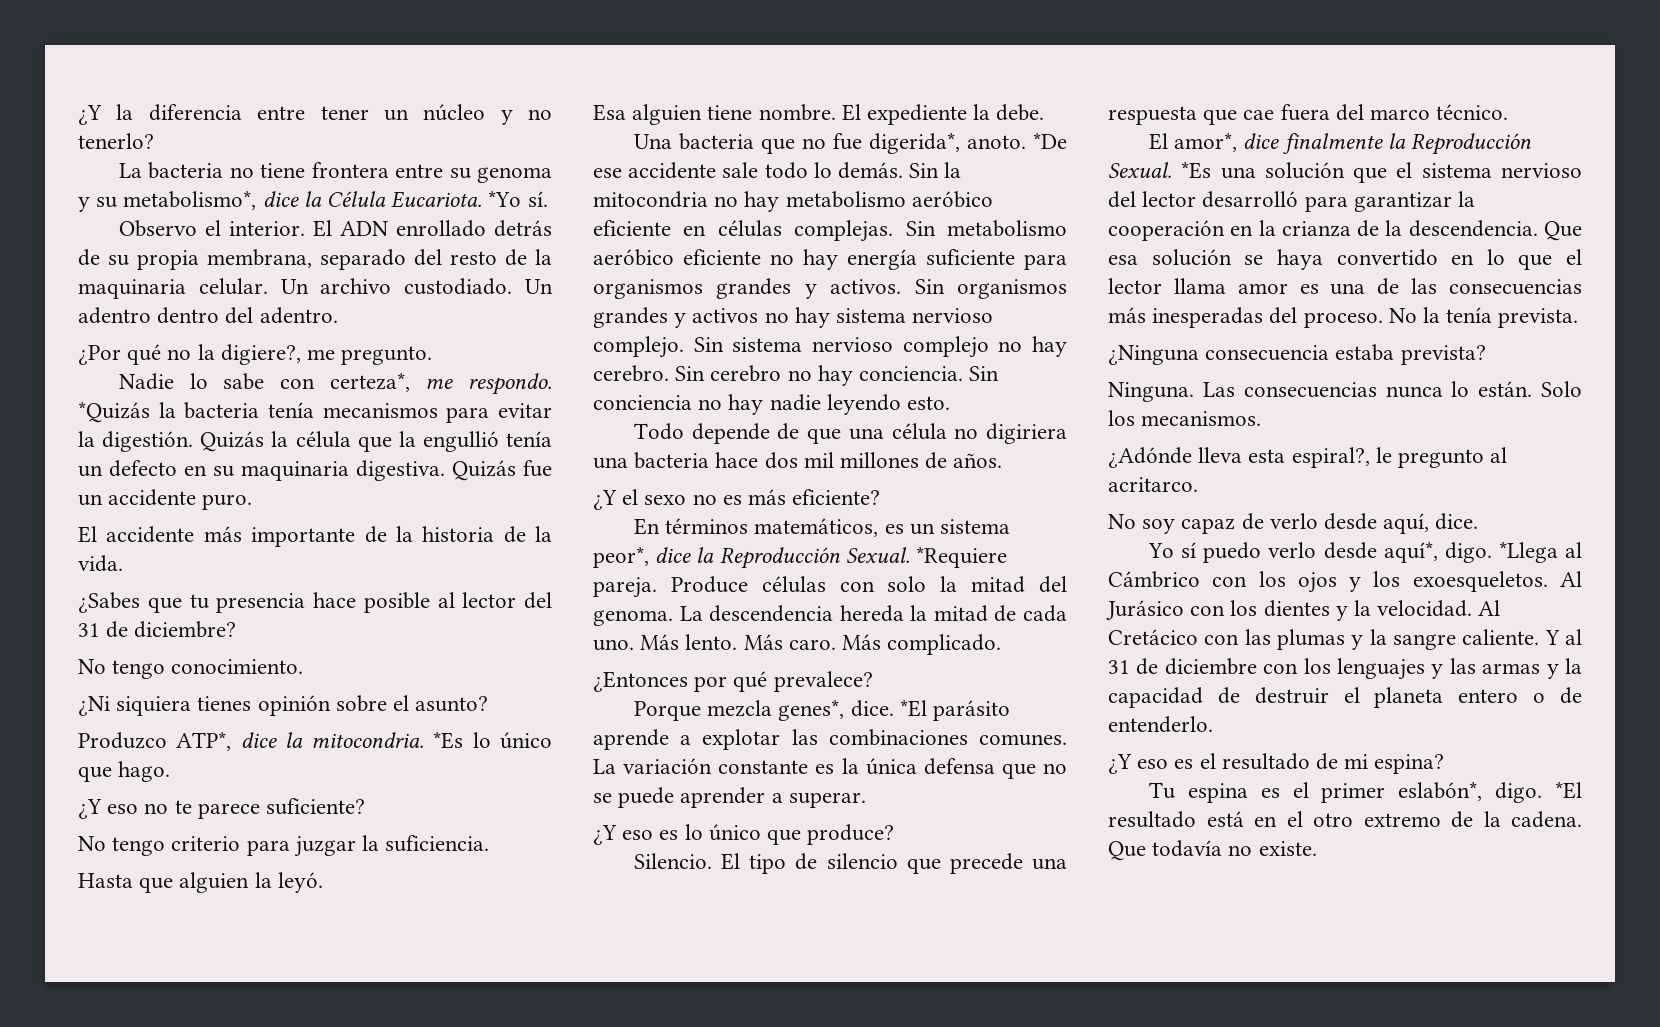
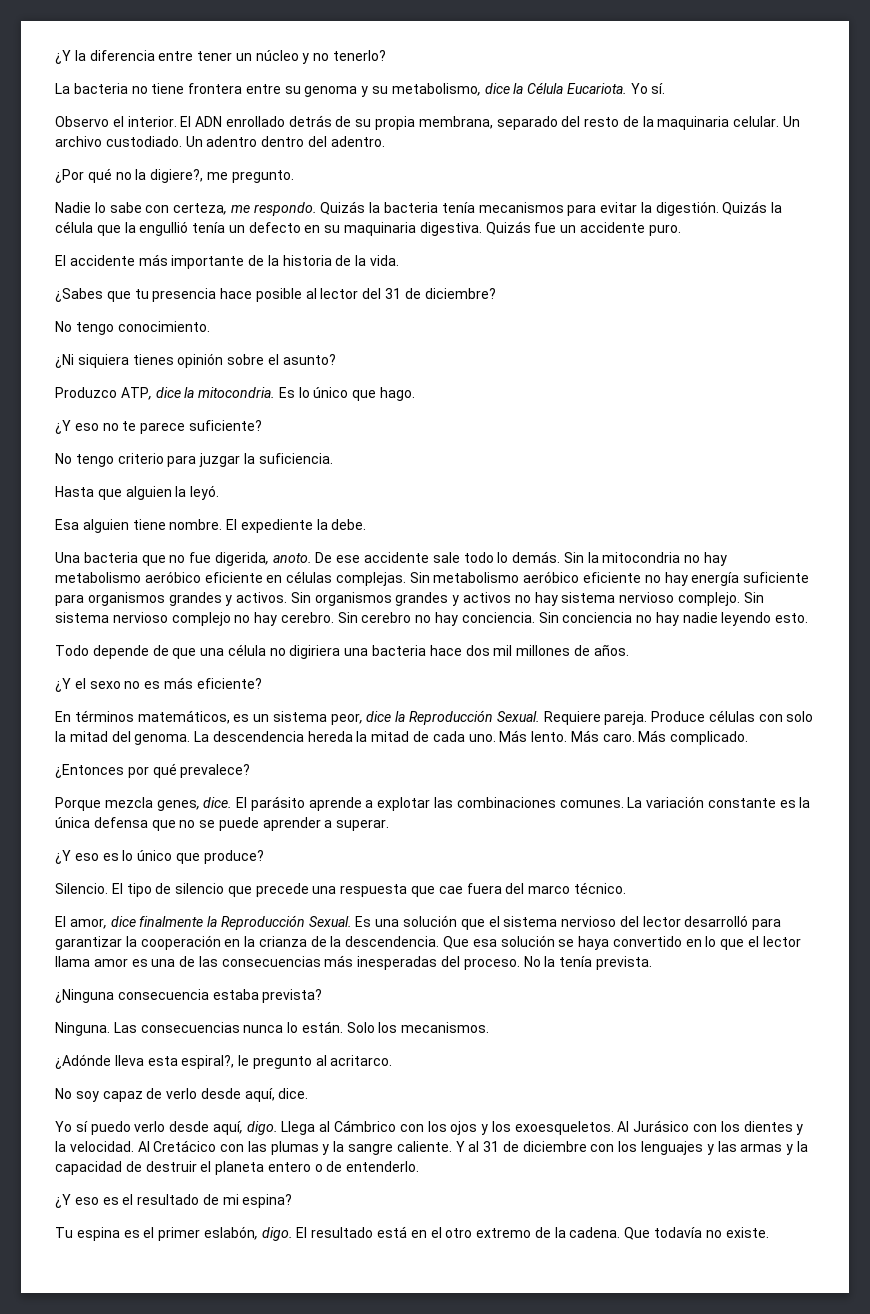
- La bacteria no tiene frontera entre su genoma y su metabolismo*, dice la Célula Eucariota.
+ La bacteria no tiene frontera entre su genoma y su metabolismo, dice la Célula Eucariota.
- *Yo sí.
+ Yo sí.
- Nadie lo sabe con certeza*, me respondo.
+ Nadie lo sabe con certeza, me respondo.
- *Quizás la bacteria tenía mecanismos para evitar la digestión.
+ Quizás la bacteria tenía mecanismos para evitar la digestión.
- Produzco ATP*, dice la mitocondria.
+ Produzco ATP, dice la mitocondria.
- *Es lo único que hago.
+ Es lo único que hago.
- Una bacteria que no fue digerida*, anoto. *De ese accidente sale todo lo demás.
+ Una bacteria que no fue digerida, anoto. De ese accidente sale todo lo demás.
- En términos matemáticos, es un sistema peor*, dice la Reproducción Sexual.
+ En términos matemáticos, es un sistema peor, dice la Reproducción Sexual.
- *Requiere pareja.
+ Requiere pareja.
- Porque mezcla genes*, dice. *El parásito aprende a explotar las combinaciones comunes.
+ Porque mezcla genes, dice. El parásito aprende a explotar las combinaciones comunes.
- El amor*, dice finalmente la Reproducción Sexual.
+ El amor, dice finalmente la Reproducción Sexual.
- *Es una solución que el sistema nervioso del lector desarrolló para garantizar la cooperación en la crianza de la descendencia.
+ Es una solución que el sistema nervioso del lector desarrolló para garantizar la cooperación en la crianza de la descendencia.
- Yo sí puedo verlo desde aquí*, digo. *Llega al Cámbrico con los ojos y los exoesqueletos.
+ Yo sí puedo verlo desde aquí, digo. Llega al Cámbrico con los ojos y los exoesqueletos.
- Tu espina es el primer eslabón*, digo. *El resultado está en el otro extremo de la cadena.
+ Tu espina es el primer eslabón, digo. El resultado está en el otro extremo de la cadena.

